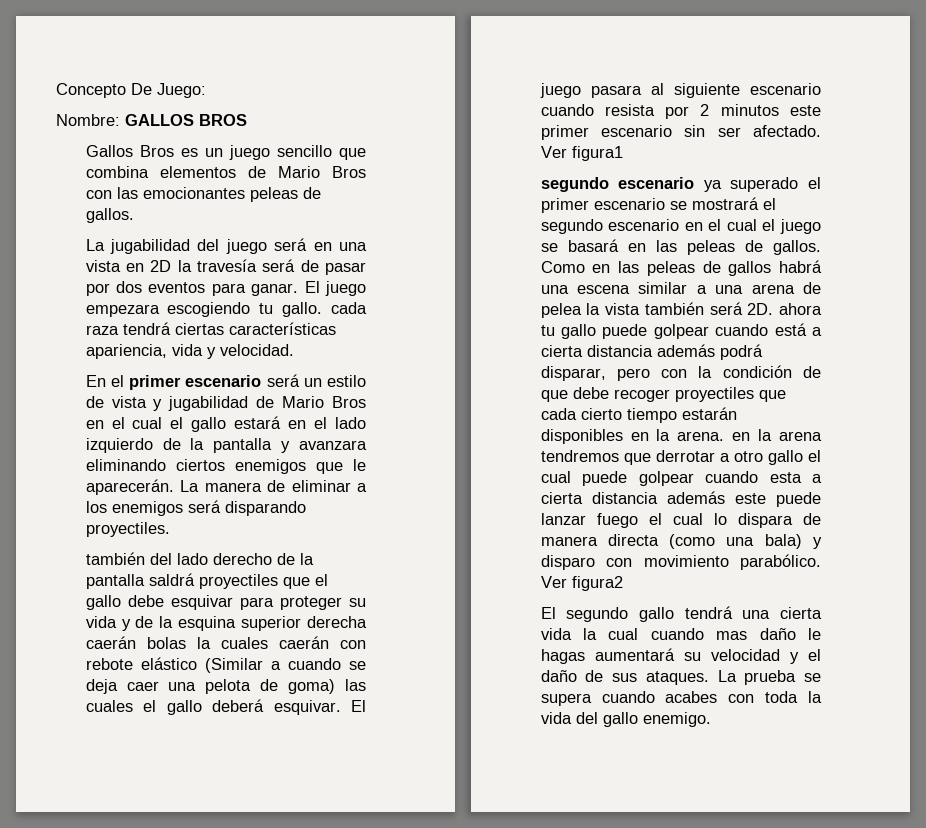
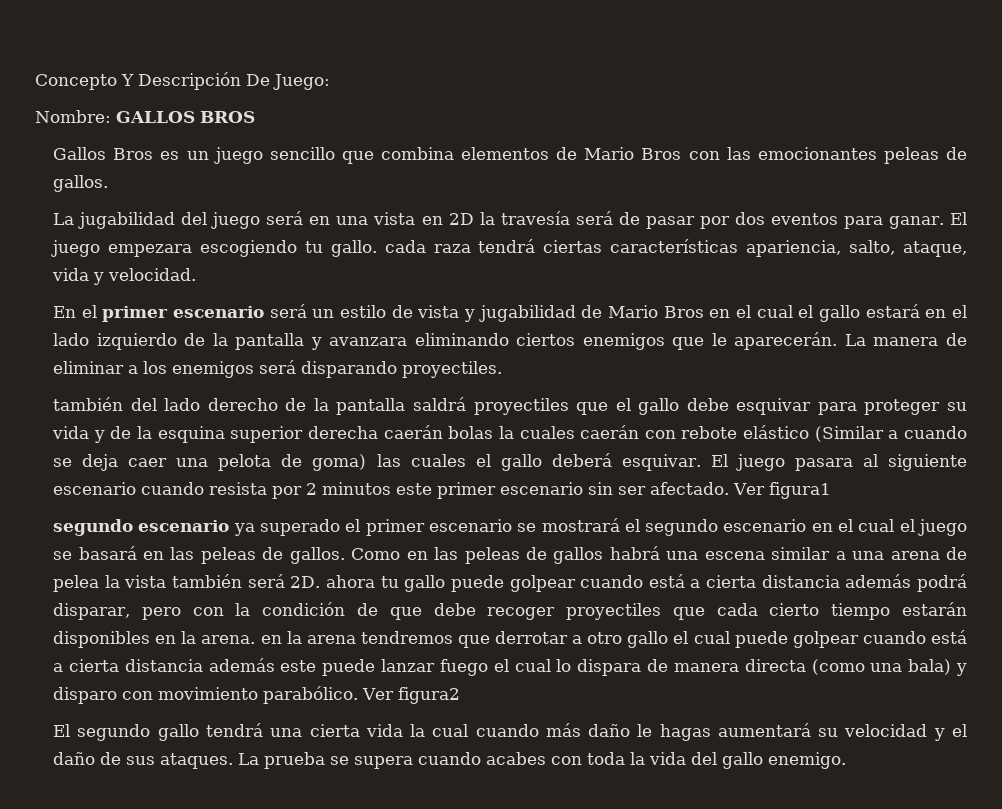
- Concepto De Juego:
+ Concepto Y Descripción De Juego:
- El juego empezara escogiendo tu gallo. cada raza tendrá ciertas características apariencia, vida y velocidad.
+ El juego empezara escogiendo tu gallo. cada raza tendrá ciertas características apariencia, salto, ataque, vida y velocidad.
- Como en las peleas de gallos habrá una escena similar a una arena de pelea la vista también será 2D. ahora tu gallo puede golpear cuando está a cierta distancia además podrá disparar, pero con la condición de que debe recoger proyectiles que cada cierto tiempo estarán disponibles en la arena. en la arena tendremos que derrotar a otro gallo el cual puede golpear cuando esta a cierta distancia además este puede lanzar fuego el cual lo dispara de manera directa (como una bala) y disparo con movimiento parabólico.
+ Como en las peleas de gallos habrá una escena similar a una arena de pelea la vista también será 2D. ahora tu gallo puede golpear cuando está a cierta distancia además podrá disparar, pero con la condición de que debe recoger proyectiles que cada cierto tiempo estarán disponibles en la arena. en la arena tendremos que derrotar a otro gallo el cual puede golpear cuando está a cierta distancia además este puede lanzar fuego el cual lo dispara de manera directa (como una bala) y disparo con movimiento parabólico.
- El segundo gallo tendrá una cierta vida la cual cuando mas daño le hagas aumentará su velocidad y el daño de sus ataques.
+ El segundo gallo tendrá una cierta vida la cual cuando más daño le hagas aumentará su velocidad y el daño de sus ataques.

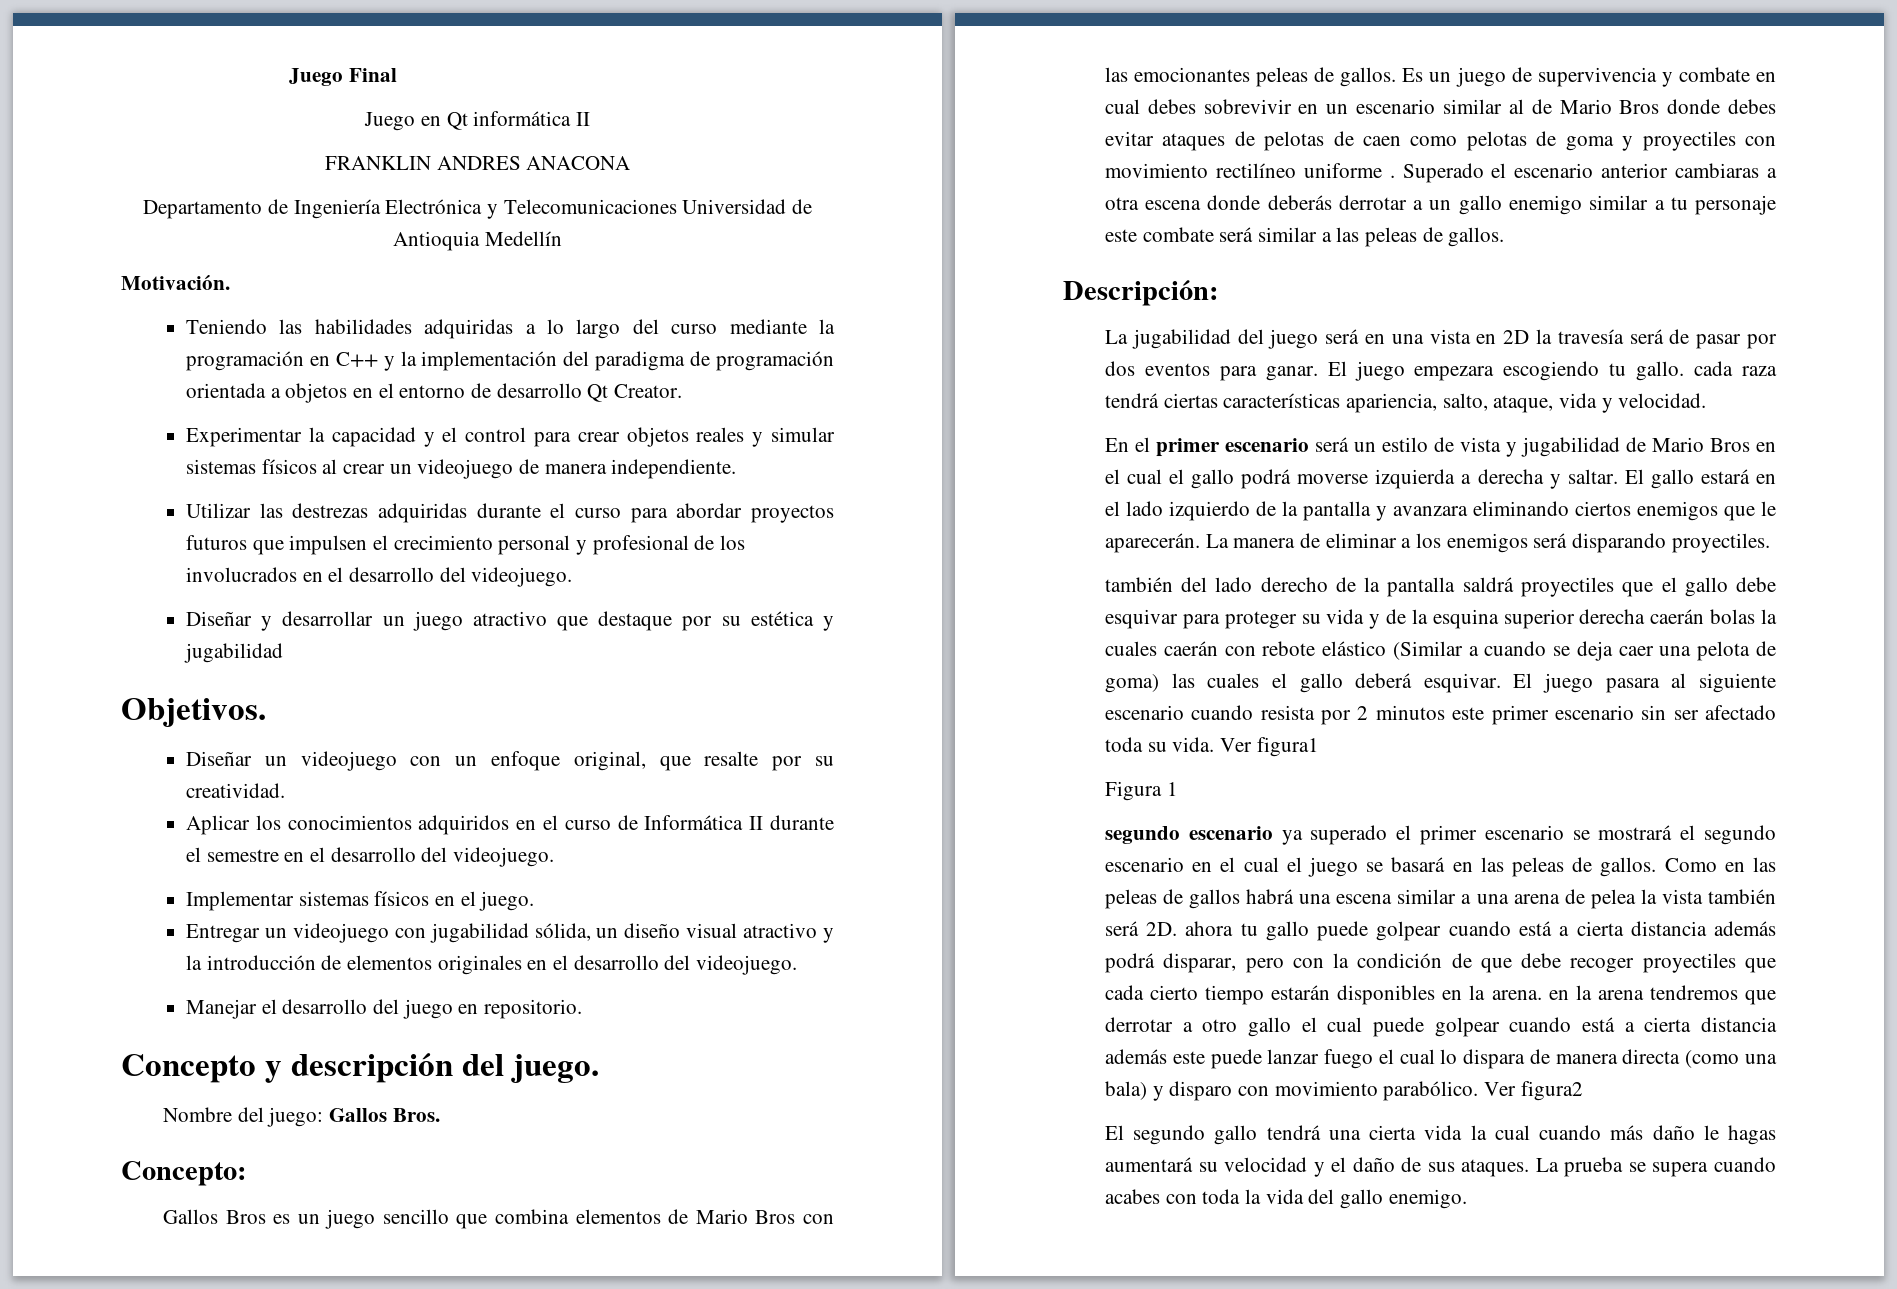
- Concepto Y Descripción De Juego:
- Nombre: GALLOS BROS
+ Juego Final
+ Juego en Qt informática II
+ FRANKLIN ANDRES ANACONA
+ Departamento de Ingeniería Electrónica y Telecomunicaciones Universidad de Antioquia Medellín
+ Motivación.
+ Teniendo las habilidades adquiridas a lo largo del curso mediante la programación en C++ y la implementación del paradigma de programación orientada a objetos en el entorno de desarrollo Qt Creator.
+ Experimentar la capacidad y el control para crear objetos reales y simular sistemas físicos al crear un videojuego de manera independiente.
+ Utilizar las destrezas adquiridas durante el curso para abordar proyectos futuros que impulsen el crecimiento personal y profesional de los involucrados en el desarrollo del videojuego.
+ Diseñar y desarrollar un juego atractivo que destaque por su estética y jugabilidad
+ Objetivos.
+ Diseñar un videojuego con un enfoque original, que resalte por su creatividad.
+ Aplicar los conocimientos adquiridos en el curso de Informática II durante el semestre en el desarrollo del videojuego.
+ Implementar sistemas físicos en el juego.
+ Entregar un videojuego con jugabilidad sólida, un diseño visual atractivo y la introducción de elementos originales en el desarrollo del videojuego.
+ Manejar el desarrollo del juego en repositorio.
+ Concepto y descripción del juego.
+ Nombre del juego: Gallos Bros.
+ Concepto:
+ Es un juego de supervivencia y combate en cual debes sobrevivir en un escenario similar al de Mario Bros donde debes evitar ataques de pelotas de caen como pelotas de goma y proyectiles con movimiento rectilíneo uniforme . Superado el escenario anterior cambiaras a otra escena donde deberás derrotar a un gallo enemigo similar a tu personaje este combate será similar a las peleas de gallos.
+ Descripción:
- En el primer escenario será un estilo de vista y jugabilidad de Mario Bros en el cual el gallo estará en el lado izquierdo de la pantalla y avanzara eliminando ciertos enemigos que le aparecerán.
+ En el primer escenario será un estilo de vista y jugabilidad de Mario Bros en el cual el gallo podrá moverse izquierda a derecha y saltar. El gallo estará en el lado izquierdo de la pantalla y avanzara eliminando ciertos enemigos que le aparecerán.
- El juego pasara al siguiente escenario cuando resista por 2 minutos este primer escenario sin ser afectado.
+ El juego pasara al siguiente escenario cuando resista por 2 minutos este primer escenario sin ser afectado toda su vida.
+ Figura 1

